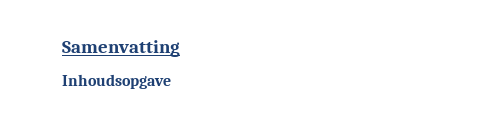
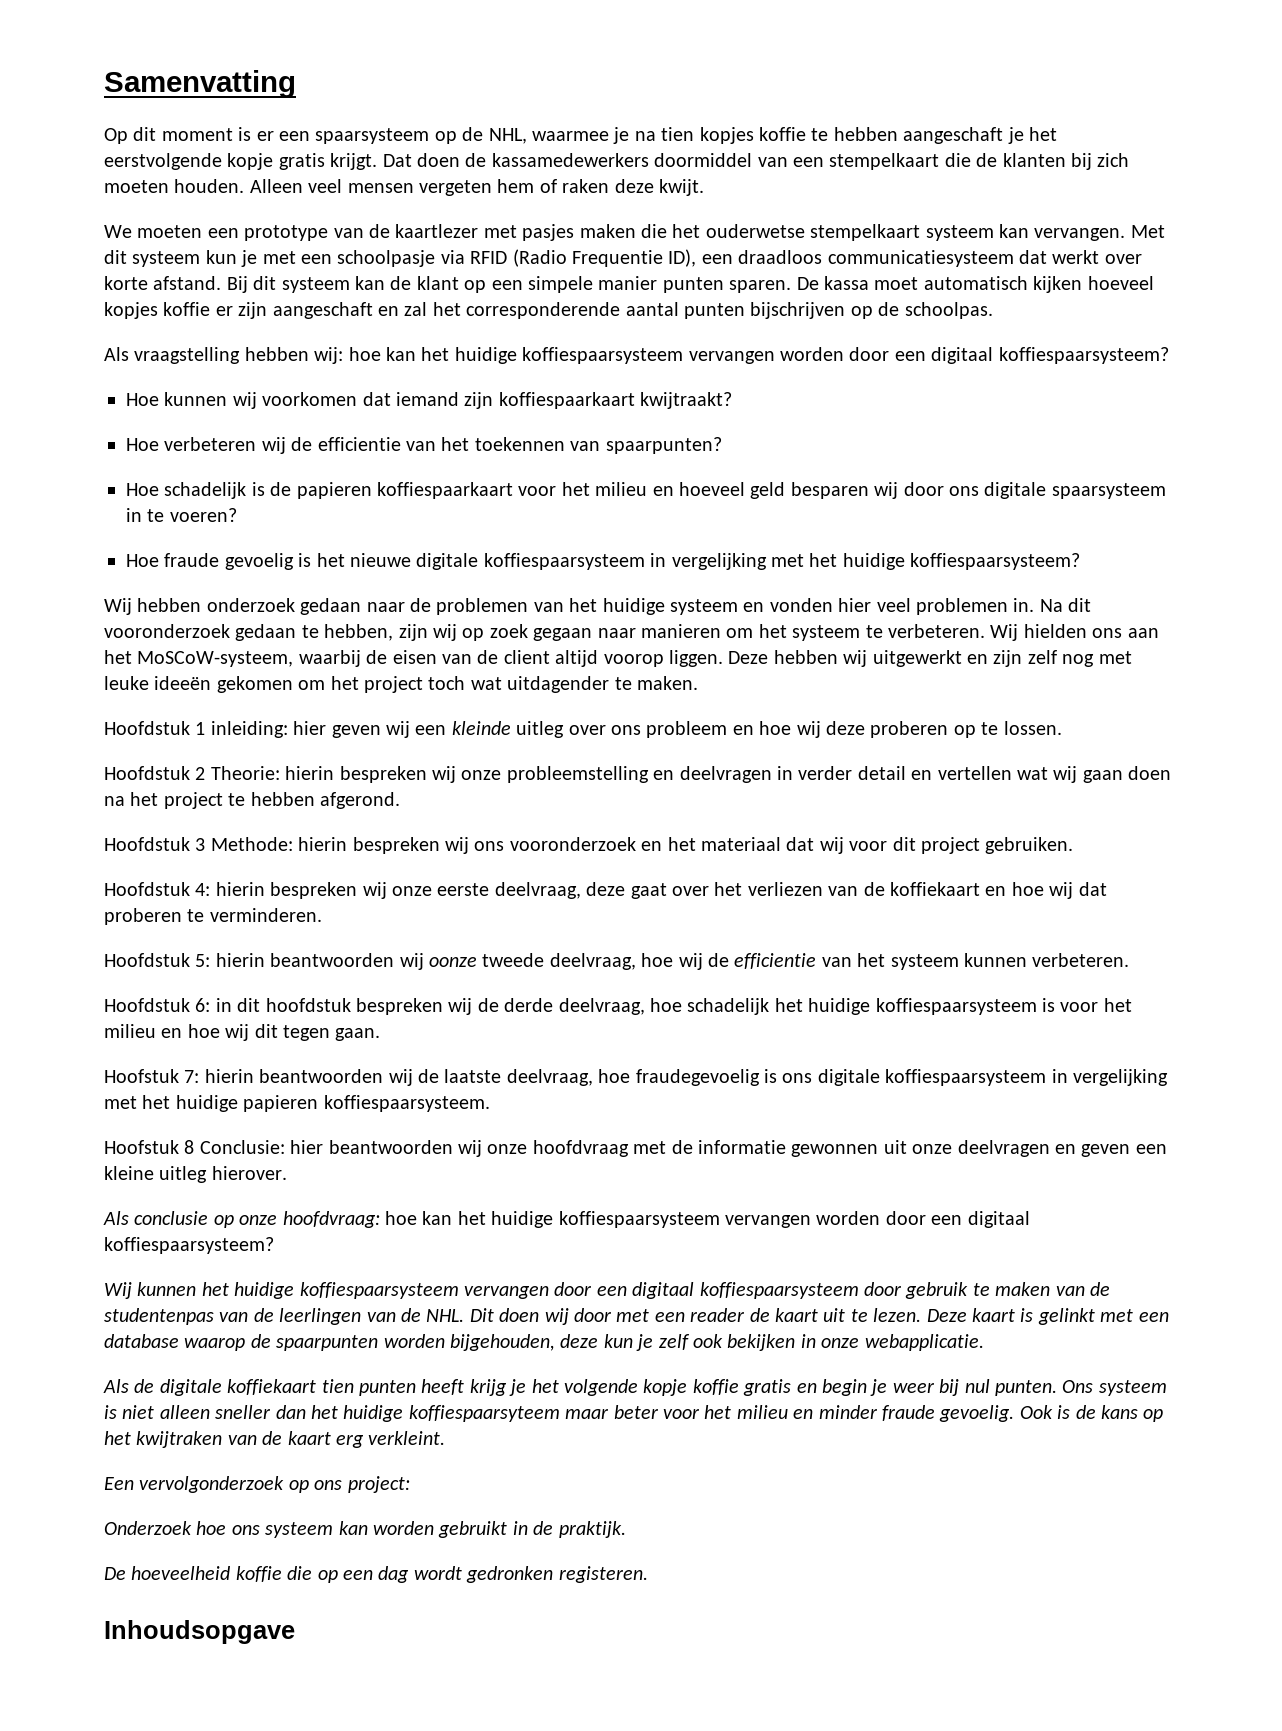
+ Op dit moment is er een spaarsysteem op de NHL, waarmee je na tien kopjes koffie te hebben aangeschaft je het eerstvolgende kopje gratis krijgt. Dat doen de kassamedewerkers doormiddel van een stempelkaart die de klanten bij zich moeten houden. Alleen veel mensen vergeten hem of raken deze kwijt.
+ We moeten een prototype van de kaartlezer met pasjes maken die het ouderwetse stempelkaart systeem kan vervangen. Met dit systeem kun je met een schoolpasje via RFID (Radio Frequentie ID), een draadloos communicatiesysteem dat werkt over korte afstand. Bij dit systeem kan de klant op een simpele manier punten sparen. De kassa moet automatisch kijken hoeveel kopjes koffie er zijn aangeschaft en zal het corresponderende aantal punten bijschrijven op de schoolpas.
+ Als vraagstelling hebben wij: hoe kan het huidige koffiespaarsysteem vervangen worden door een digitaal koffiespaarsysteem?
+ Hoe kunnen wij voorkomen dat iemand zijn koffiespaarkaart kwijtraakt?
+ Hoe verbeteren wij de efficientie van het toekennen van spaarpunten?
+ Hoe schadelijk is de papieren koffiespaarkaart voor het milieu en hoeveel geld besparen wij door ons digitale spaarsysteem in te voeren?
+ Hoe fraude gevoelig is het nieuwe digitale koffiespaarsysteem in vergelijking met het huidige koffiespaarsysteem?
+ Wij hebben onderzoek gedaan naar de problemen van het huidige systeem en vonden hier veel problemen in. Na dit vooronderzoek gedaan te hebben, zijn wij op zoek gegaan naar manieren om het systeem te verbeteren. Wij hielden ons aan het MoSCoW-systeem, waarbij de eisen van de client altijd voorop liggen. Deze hebben wij uitgewerkt en zijn zelf nog met leuke ideeën gekomen om het project toch wat uitdagender te maken.
+ Hoofdstuk 1 inleiding: hier geven wij een kleinde uitleg over ons probleem en hoe wij deze proberen op te lossen.
+ Hoofdstuk 2 Theorie: hierin bespreken wij onze probleemstelling en deelvragen in verder detail en vertellen wat wij gaan doen na het project te hebben afgerond.
+ Hoofdstuk 3 Methode: hierin bespreken wij ons vooronderzoek en het materiaal dat wij voor dit project gebruiken.
+ Hoofdstuk 4: hierin bespreken wij onze eerste deelvraag, deze gaat over het verliezen van de koffiekaart en hoe wij dat proberen te verminderen.
+ Hoofdstuk 5: hierin beantwoorden wij oonze tweede deelvraag, hoe wij de efficientie van het systeem kunnen verbeteren.
+ Hoofdstuk 6: in dit hoofdstuk bespreken wij de derde deelvraag, hoe schadelijk het huidige koffiespaarsysteem is voor het milieu en hoe wij dit tegen gaan.
+ Hoofstuk 7: hierin beantwoorden wij de laatste deelvraag, hoe fraudegevoelig is ons digitale koffiespaarsysteem in vergelijking met het huidige papieren koffiespaarsysteem.
+ Hoofstuk 8 Conclusie: hier beantwoorden wij onze hoofdvraag met de informatie gewonnen uit onze deelvragen en geven een kleine uitleg hierover.
+ Als conclusie op onze hoofdvraag: hoe kan het huidige koffiespaarsysteem vervangen worden door een digitaal koffiespaarsysteem?
+ Wij kunnen het huidige koffiespaarsysteem vervangen door een digitaal koffiespaarsysteem door gebruik te maken van de studentenpas van de leerlingen van de NHL. Dit doen wij door met een reader de kaart uit te lezen. Deze kaart is gelinkt met een database waarop de spaarpunten worden bijgehouden, deze kun je zelf ook bekijken in onze webapplicatie.
+ Als de digitale koffiekaart tien punten heeft krijg je het volgende kopje koffie gratis en begin je weer bij nul punten. Ons systeem is niet alleen sneller dan het huidige koffiespaarsyteem maar beter voor het milieu en minder fraude gevoelig. Ook is de kans op het kwijtraken van de kaart erg verkleint.
+ Een vervolgonderzoek op ons project:
+ Onderzoek hoe ons systeem kan worden gebruikt in de praktijk.
+ De hoeveelheid koffie die op een dag wordt gedronken registeren.

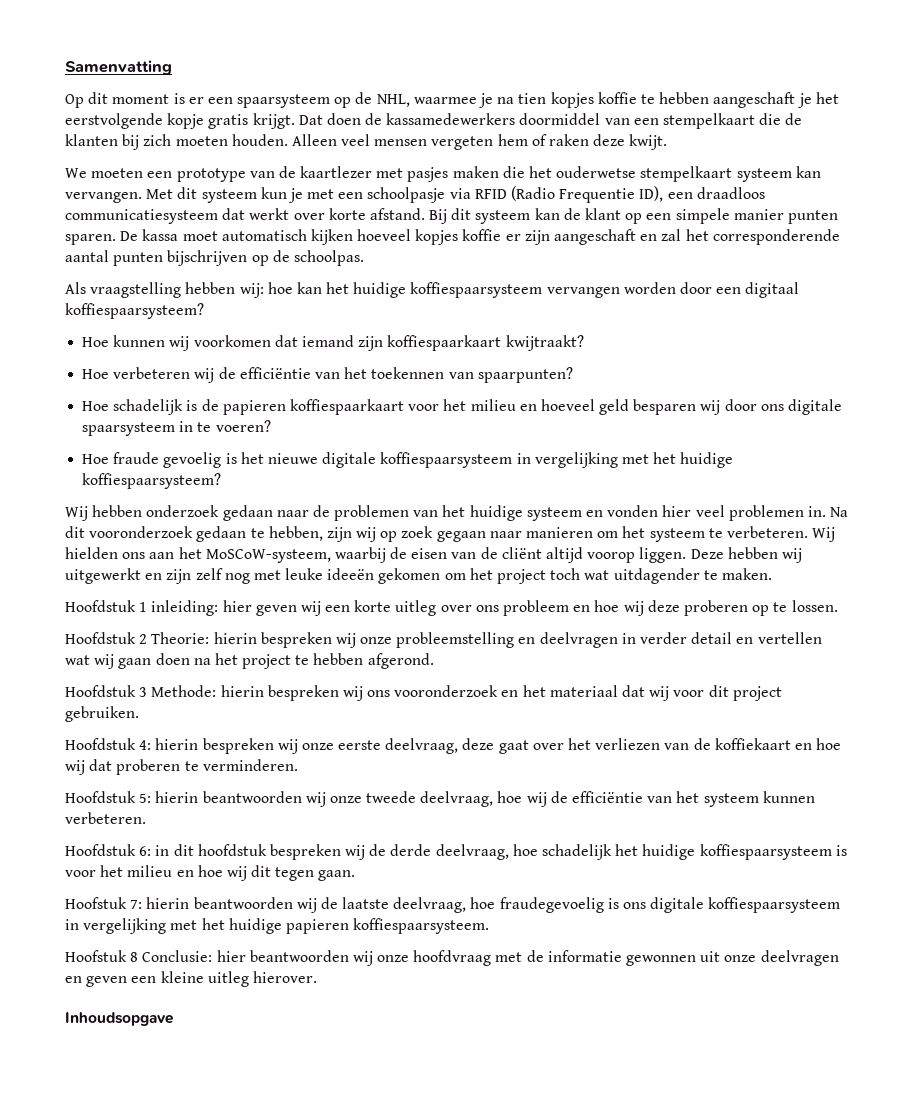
- Hoe verbeteren wij de efficientie van het toekennen van spaarpunten?
+ Hoe verbeteren wij de efficiëntie van het toekennen van spaarpunten?
- Wij hielden ons aan het MoSCoW-systeem, waarbij de eisen van de client altijd voorop liggen.
+ Wij hielden ons aan het MoSCoW-systeem, waarbij de eisen van de cliënt altijd voorop liggen.
- Hoofdstuk 1 inleiding: hier geven wij een kleinde uitleg over ons probleem en hoe wij deze proberen op te lossen.
+ Hoofdstuk 1 inleiding: hier geven wij een korte uitleg over ons probleem en hoe wij deze proberen op te lossen.
- Hoofdstuk 5: hierin beantwoorden wij oonze tweede deelvraag, hoe wij de efficientie van het systeem kunnen verbeteren.
+ Hoofdstuk 5: hierin beantwoorden wij onze tweede deelvraag, hoe wij de efficiëntie van het systeem kunnen verbeteren.
- Als conclusie op onze hoofdvraag: hoe kan het huidige koffiespaarsysteem vervangen worden door een digitaal koffiespaarsysteem?
- Wij kunnen het huidige koffiespaarsysteem vervangen door een digitaal koffiespaarsysteem door gebruik te maken van de studentenpas van de leerlingen van de NHL. Dit doen wij door met een reader de kaart uit te lezen. Deze kaart is gelinkt met een database waarop de spaarpunten worden bijgehouden, deze kun je zelf ook bekijken in onze webapplicatie.
- Als de digitale koffiekaart tien punten heeft krijg je het volgende kopje koffie gratis en begin je weer bij nul punten. Ons systeem is niet alleen sneller dan het huidige koffiespaarsyteem maar beter voor het milieu en minder fraude gevoelig. Ook is de kans op het kwijtraken van de kaart erg verkleint.
- Een vervolgonderzoek op ons project:
- Onderzoek hoe ons systeem kan worden gebruikt in de praktijk.
- De hoeveelheid koffie die op een dag wordt gedronken registeren.

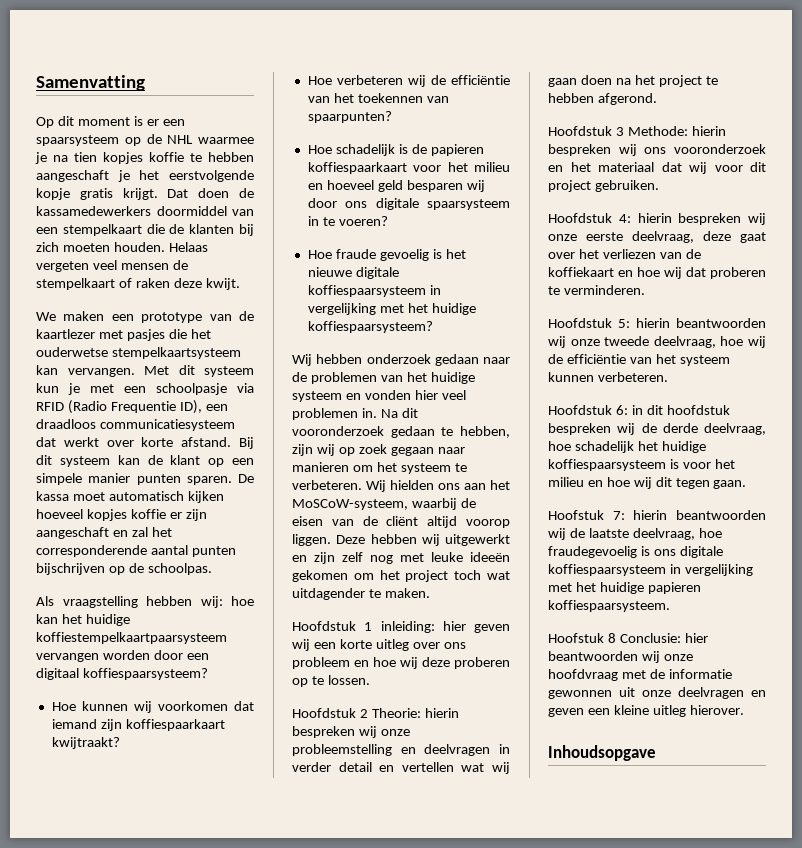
- Op dit moment is er een spaarsysteem op de NHL, waarmee je na tien kopjes koffie te hebben aangeschaft je het eerstvolgende kopje gratis krijgt.
+ Op dit moment is er een spaarsysteem op de NHL waarmee je na tien kopjes koffie te hebben aangeschaft je het eerstvolgende kopje gratis krijgt.
- Alleen veel mensen vergeten hem of raken deze kwijt.
+ Helaas vergeten veel mensen de stempelkaart of raken deze kwijt.
- We moeten een prototype van de kaartlezer met pasjes maken die het ouderwetse stempelkaart systeem kan vervangen.
+ We maken een prototype van de kaartlezer met pasjes die het ouderwetse stempelkaartsysteem kan vervangen.
- Als vraagstelling hebben wij: hoe kan het huidige koffiespaarsysteem vervangen worden door een digitaal koffiespaarsysteem?
+ Als vraagstelling hebben wij: hoe kan het huidige koffiestempelkaartpaarsysteem vervangen worden door een digitaal koffiespaarsysteem?

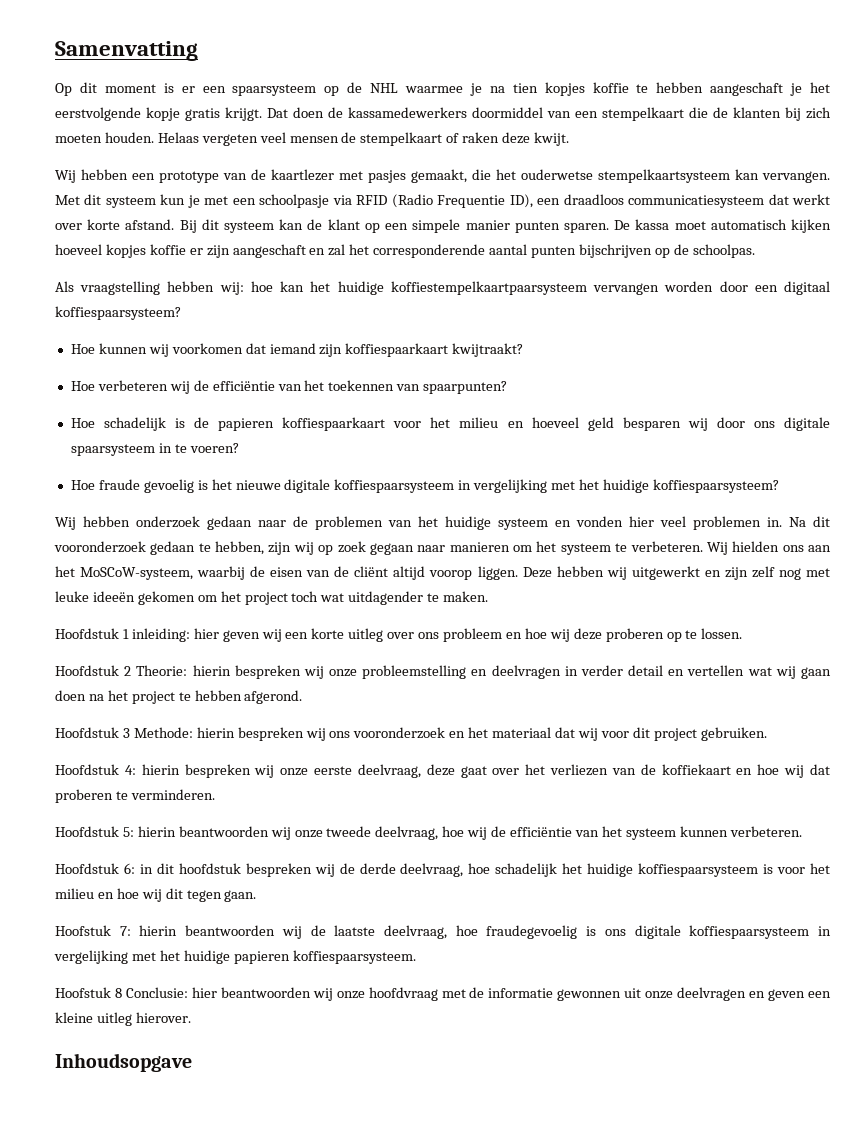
- We maken een prototype van de kaartlezer met pasjes die het ouderwetse stempelkaartsysteem kan vervangen.
+ Wij hebben een prototype van de kaartlezer met pasjes gemaakt, die het ouderwetse stempelkaartsysteem kan vervangen.

